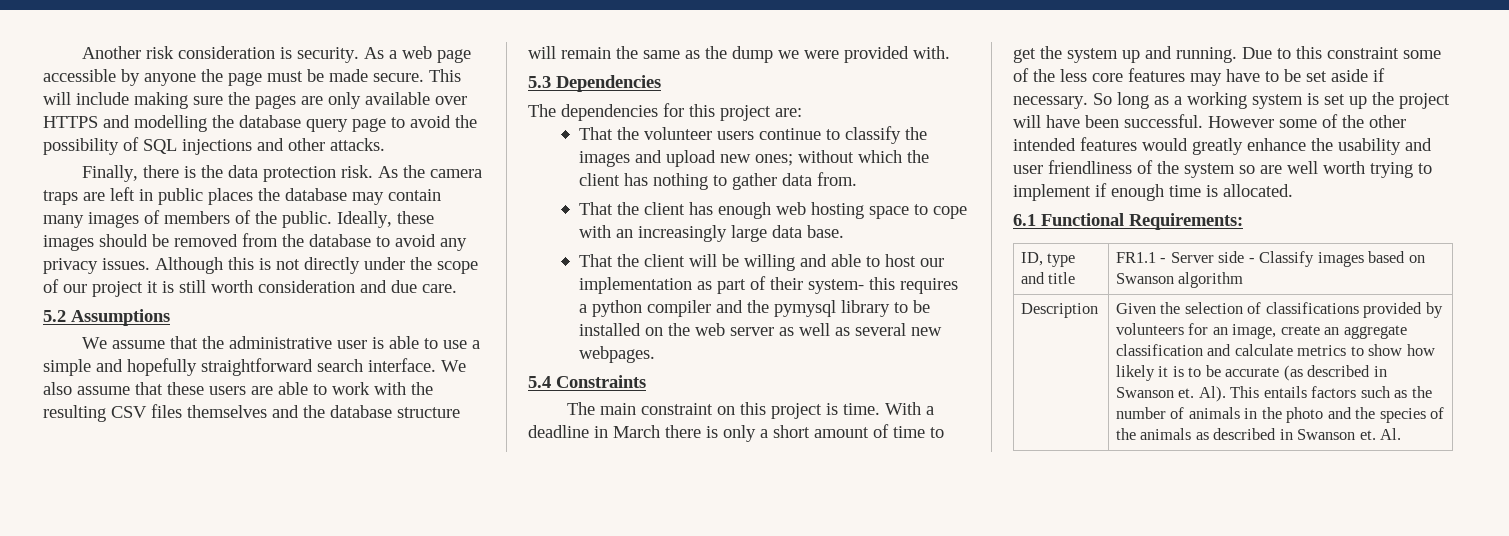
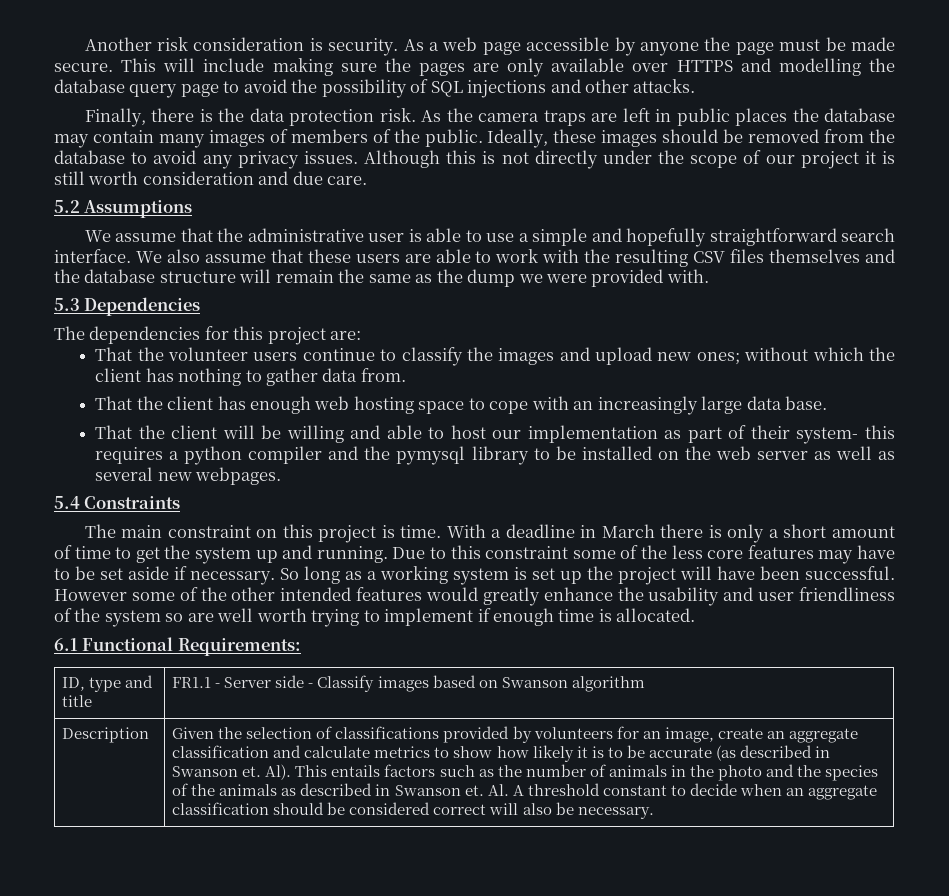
- Al.
+ Al. A threshold constant to decide when an aggregate classification should be considered correct will also be necessary.

